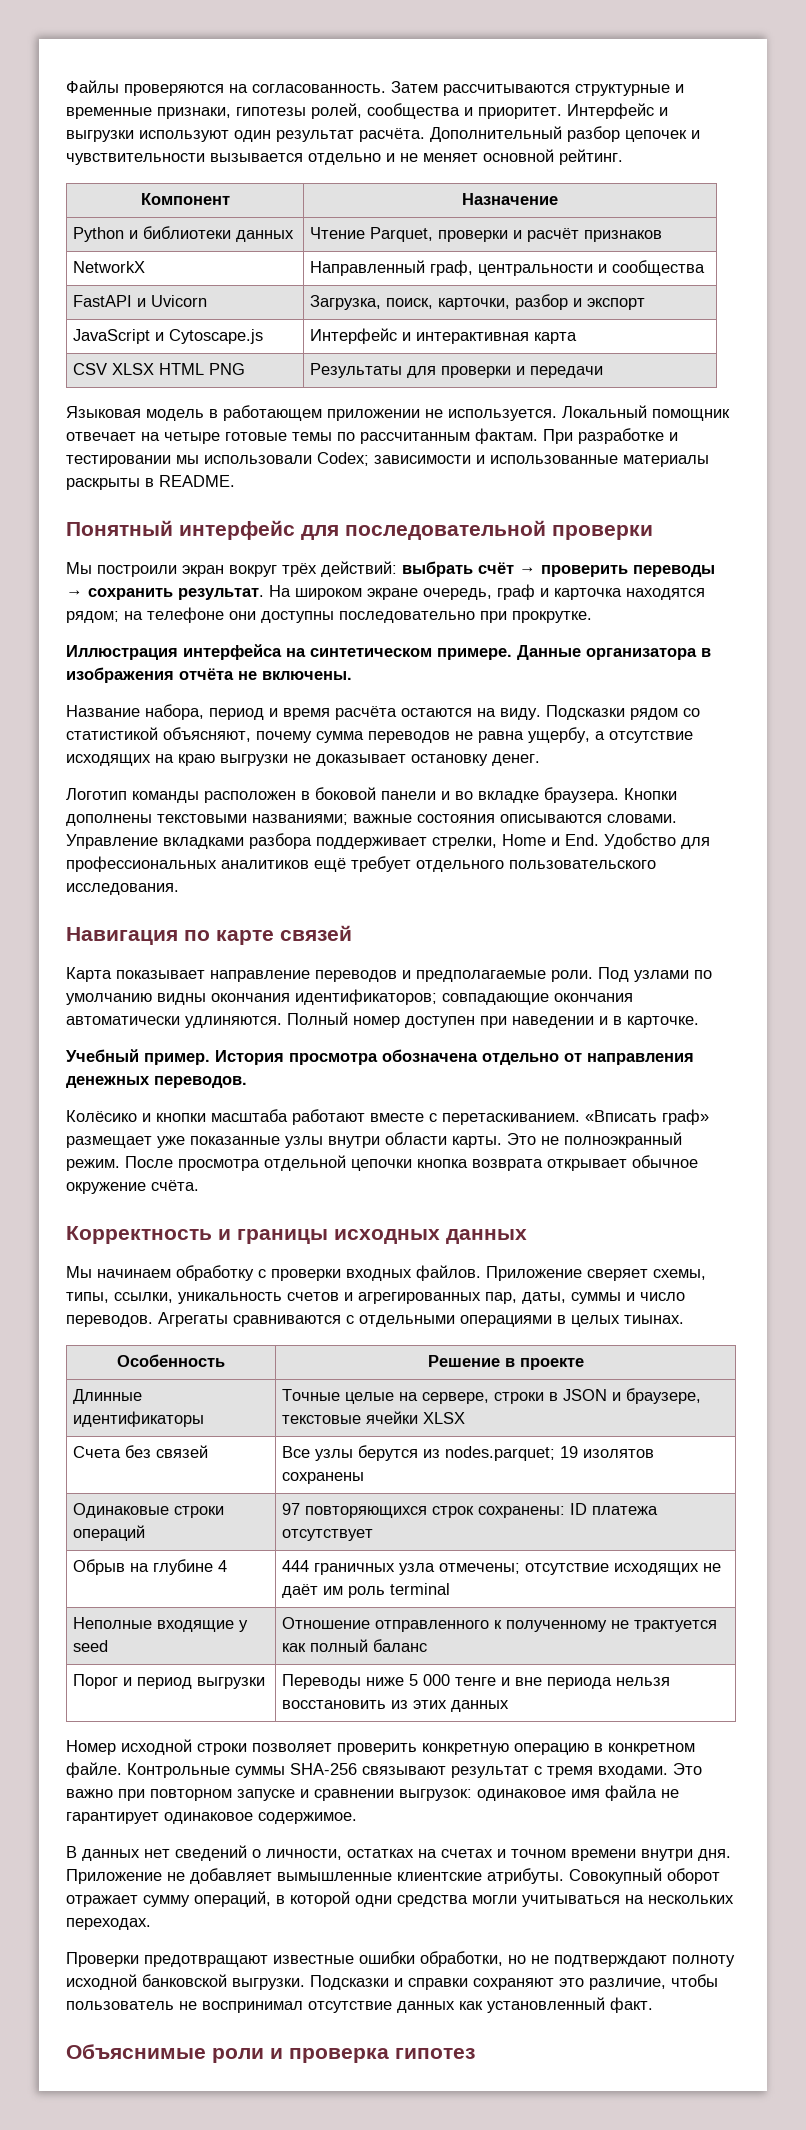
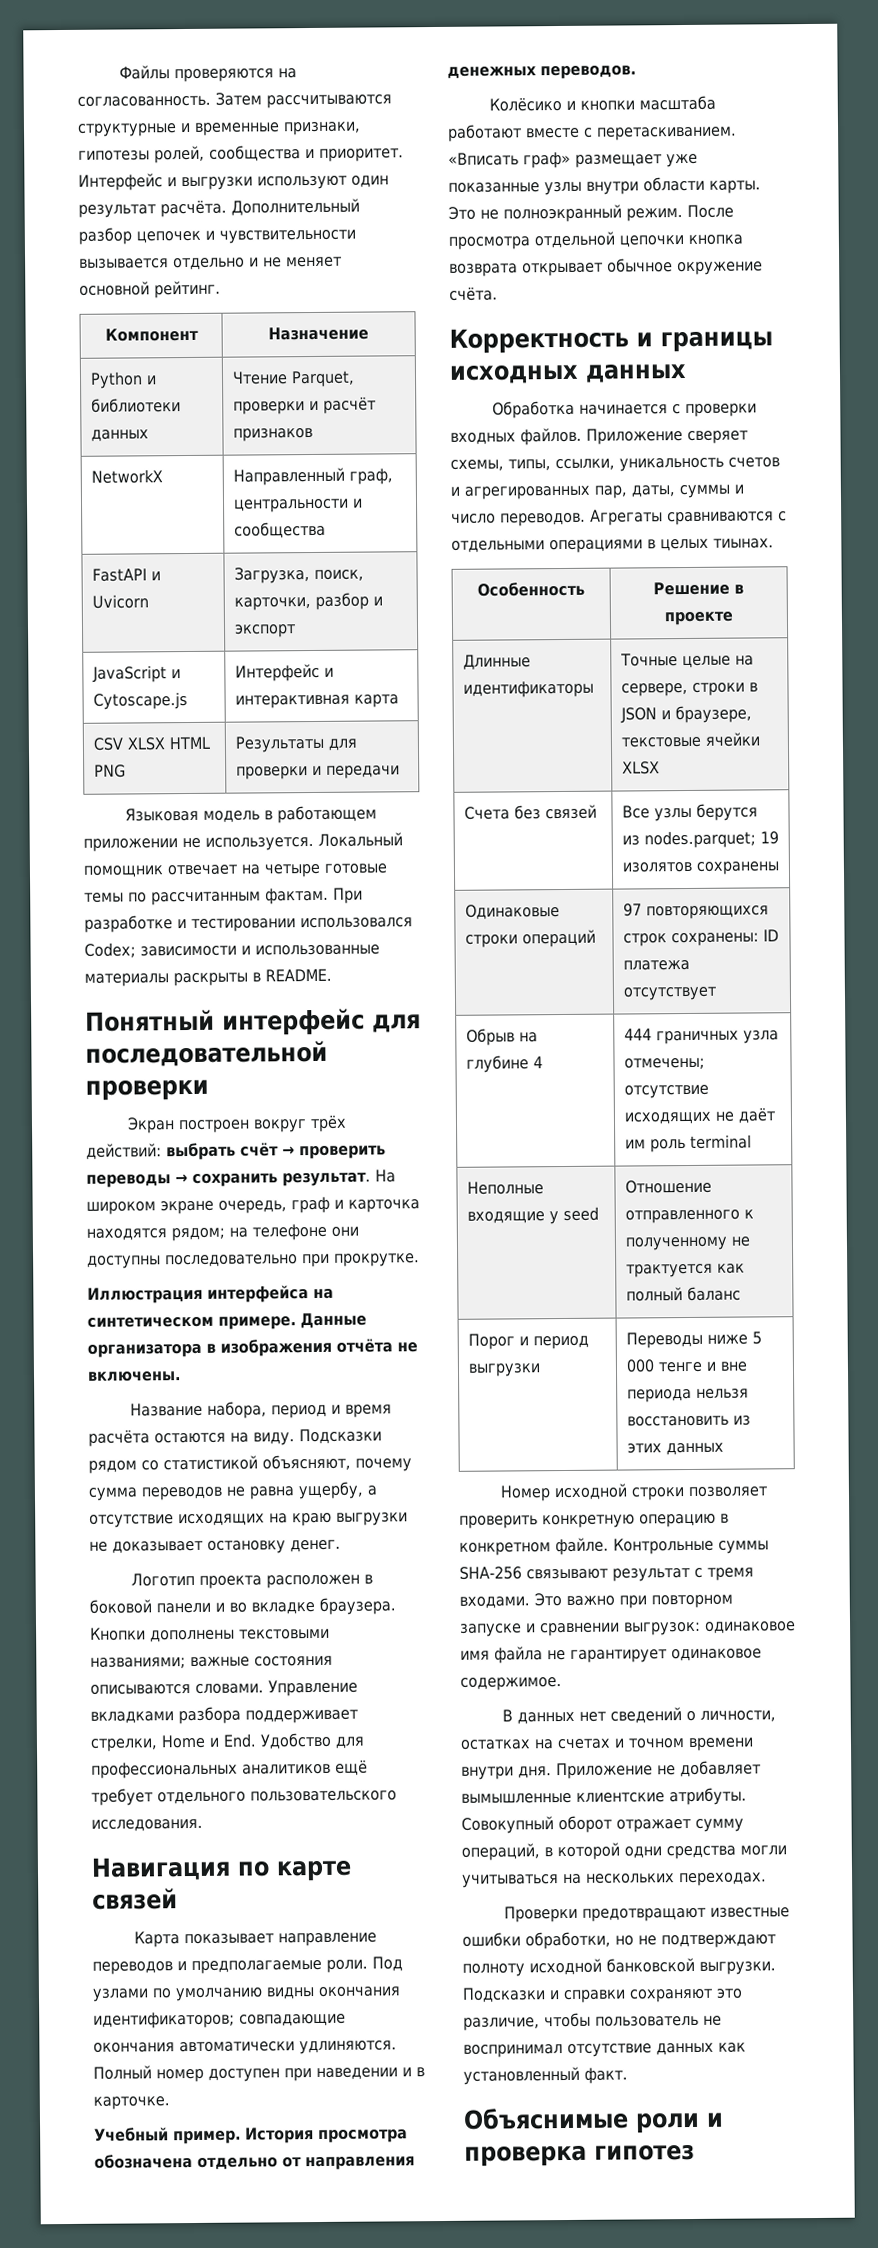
- При разработке и тестировании мы использовали Codex; зависимости и использованные материалы раскрыты в README.
+ При разработке и тестировании использовался Codex; зависимости и использованные материалы раскрыты в README.
- Мы построили экран вокруг трёх действий: выбрать счёт → проверить переводы → сохранить результат.
+ Экран построен вокруг трёх действий: выбрать счёт → проверить переводы → сохранить результат.
- Логотип команды расположен в боковой панели и во вкладке браузера.
+ Логотип проекта расположен в боковой панели и во вкладке браузера.
- Мы начинаем обработку с проверки входных файлов.
+ Обработка начинается с проверки входных файлов.

